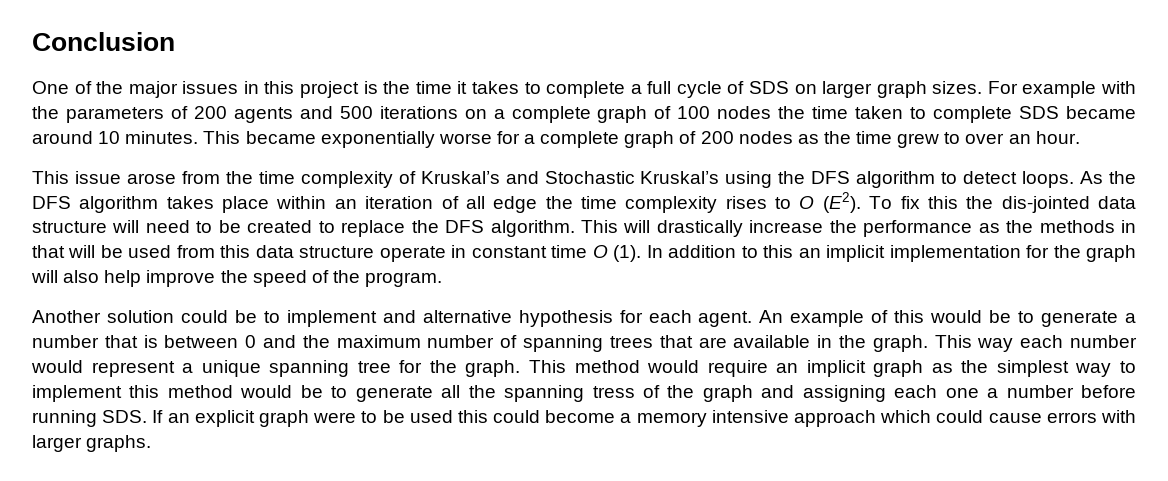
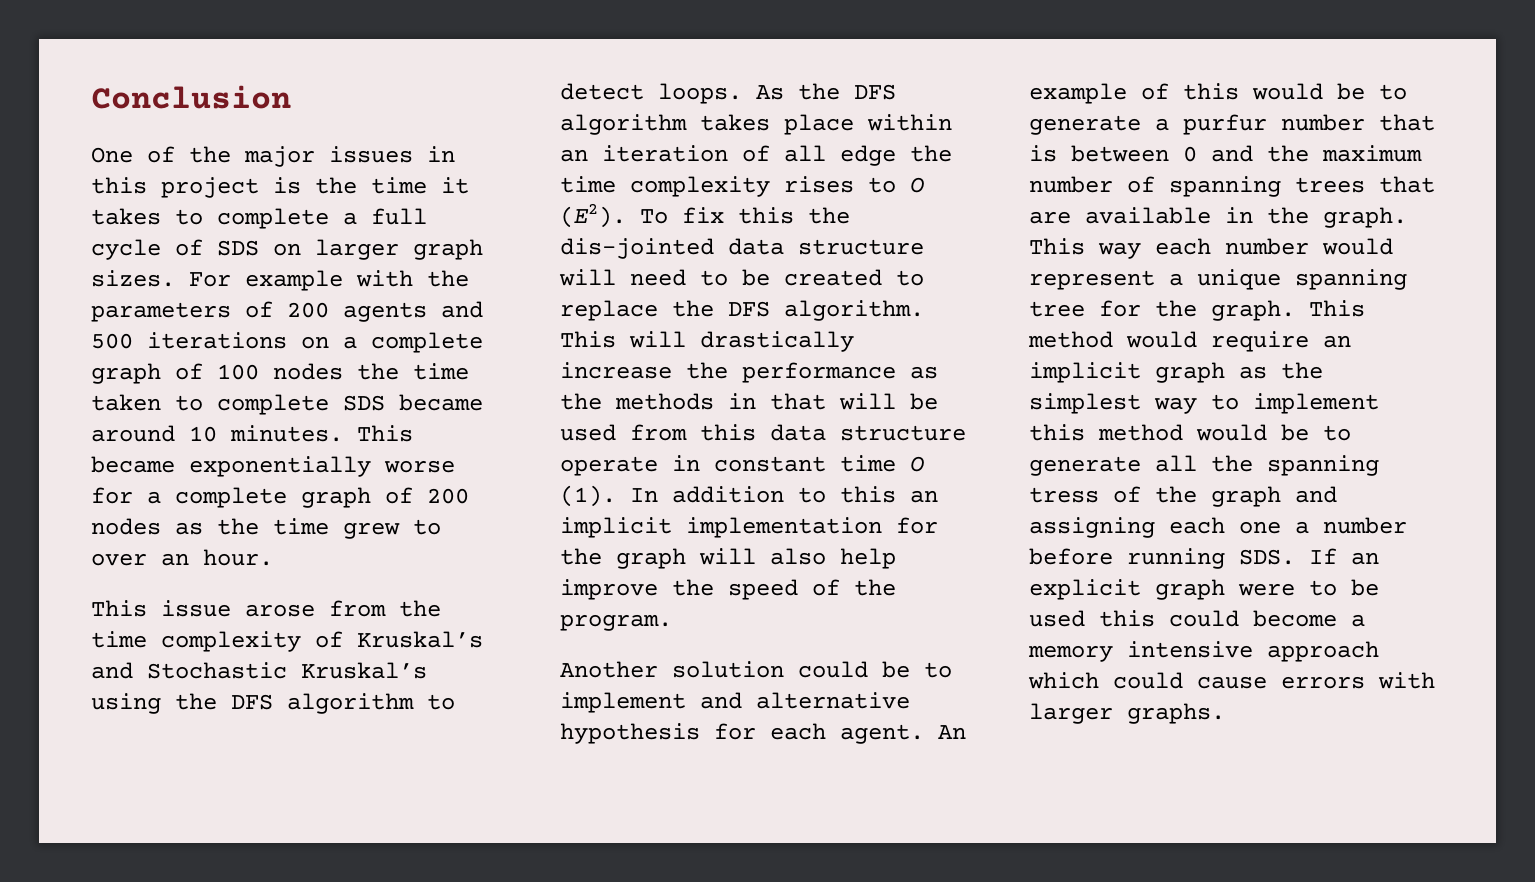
- An example of this would be to generate a number that is between 0 and the maximum number of spanning trees that are available in the graph.
+ An example of this would be to generate a purfur number that is between 0 and the maximum number of spanning trees that are available in the graph.

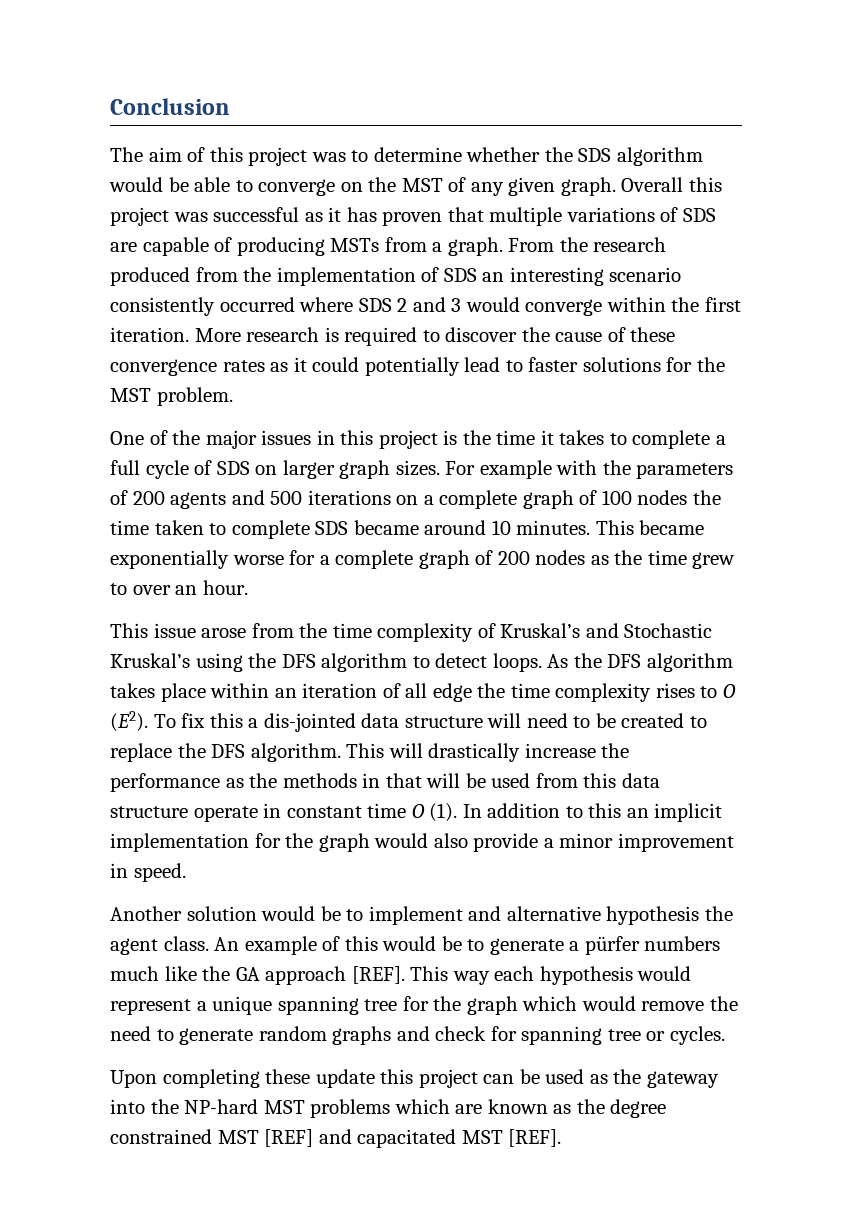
+ The aim of this project was to determine whether the SDS algorithm would be able to converge on the MST of any given graph. Overall this project was successful as it has proven that multiple variations of SDS are capable of producing MSTs from a graph. From the research produced from the implementation of SDS an interesting scenario consistently occurred where SDS 2 and 3 would converge within the first iteration. More research is required to discover the cause of these convergence rates as it could potentially lead to faster solutions for the MST problem.
- As the DFS algorithm takes place within an iteration of all edge the time complexity rises to O (E2). To fix this the dis-jointed data structure will need to be created to replace the DFS algorithm.
+ As the DFS algorithm takes place within an iteration of all edge the time complexity rises to O (E2). To fix this a dis-jointed data structure will need to be created to replace the DFS algorithm.
- In addition to this an implicit implementation for the graph will also help improve the speed of the program.
+ In addition to this an implicit implementation for the graph would also provide a minor improvement in speed.
- Another solution could be to implement and alternative hypothesis for each agent.
+ Another solution would be to implement and alternative hypothesis the agent class.
- An example of this would be to generate a purfur number that is between 0 and the maximum number of spanning trees that are available in the graph.
+ An example of this would be to generate a pürfer numbers much like the GA approach [REF].
- This way each number would represent a unique spanning tree for the graph. This method would require an implicit graph as the simplest way to implement this method would be to generate all the spanning tress of the graph and assigning each one a number before running SDS. If an explicit graph were to be used this could become a memory intensive approach which could cause errors with larger graphs.
+ This way each hypothesis would represent a unique spanning tree for the graph which would remove the need to generate random graphs and check for spanning tree or cycles.
+ Upon completing these update this project can be used as the gateway into the NP-hard MST problems which are known as the degree constrained MST [REF] and capacitated MST [REF].

